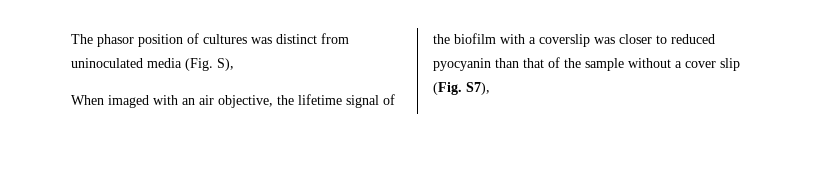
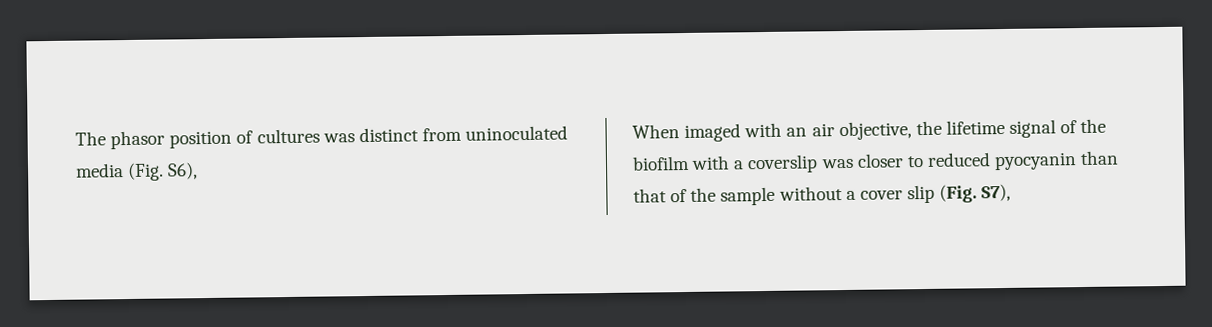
- The phasor position of cultures was distinct from uninoculated media (Fig. S),
+ The phasor position of cultures was distinct from uninoculated media (Fig. S6),

